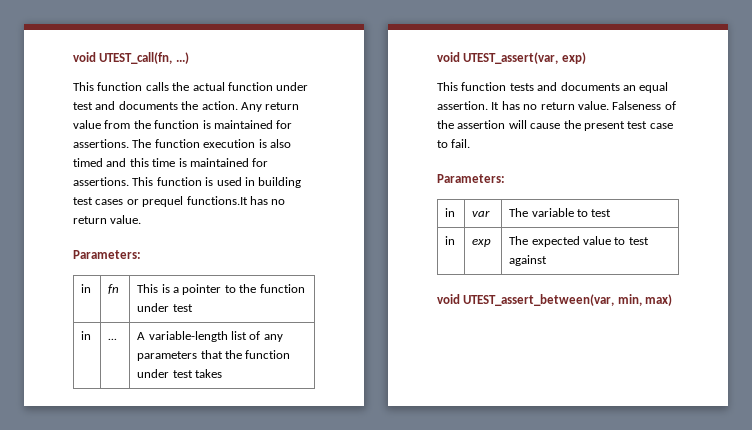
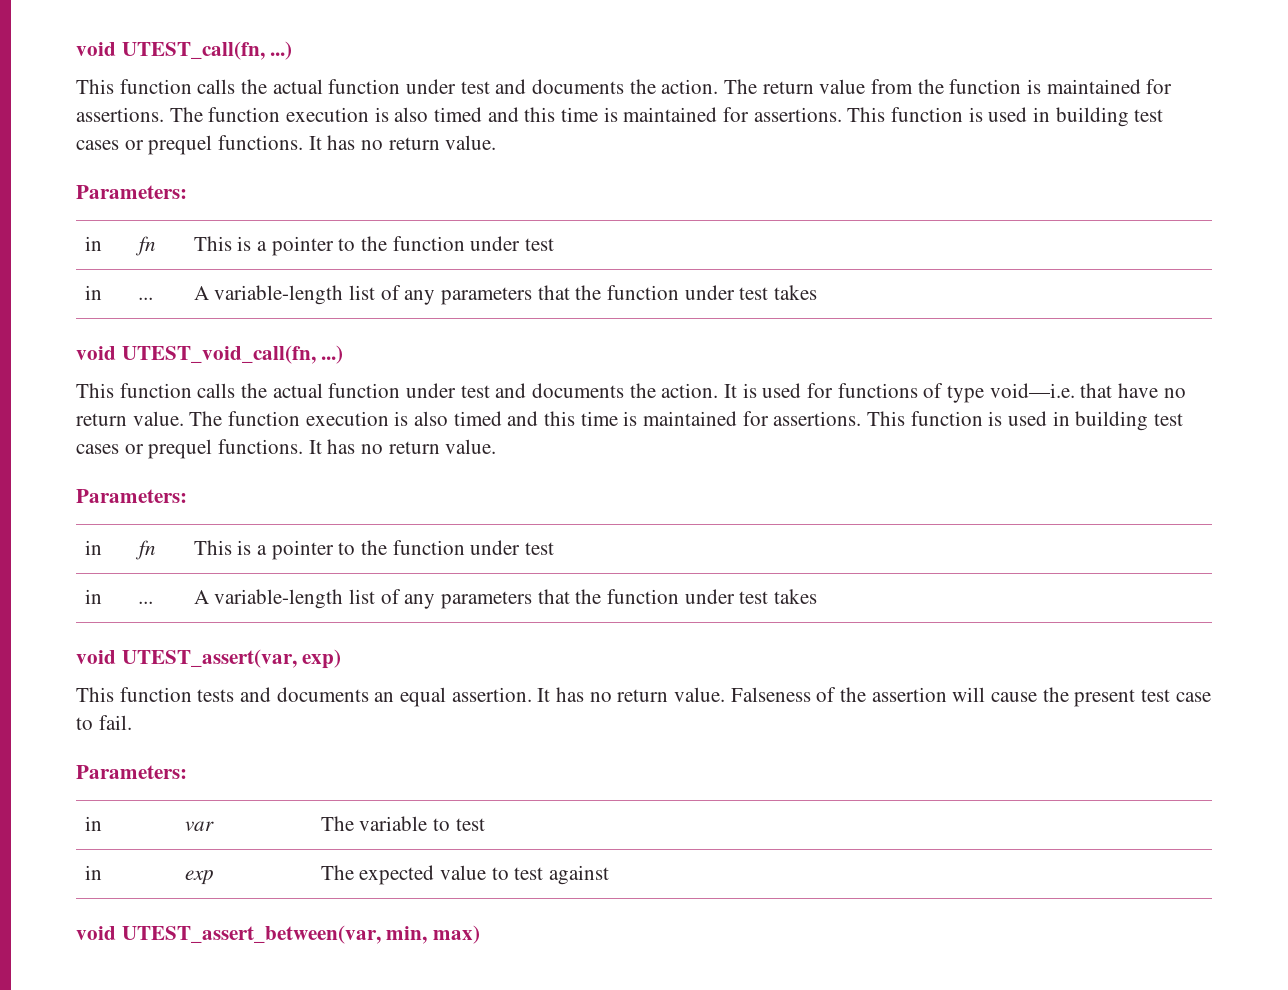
- Any return value from the function is maintained for assertions. The function execution is also timed and this time is maintained for assertions. This function is used in building test cases or prequel functions.It has no return value.
+ The return value from the function is maintained for assertions. The function execution is also timed and this time is maintained for assertions. This function is used in building test cases or prequel functions. It has no return value.
+ Parameters:
+ in | fn | This is a pointer to the function under test
+ in | ... | A variable-length list of any parameters that the function under test takes
+ void UTEST_void_call(fn, ...)
+ This function calls the actual function under test and documents the action. It is used for functions of type void—i.e. that have no return value. The function execution is also timed and this time is maintained for assertions. This function is used in building test cases or prequel functions. It has no return value.

